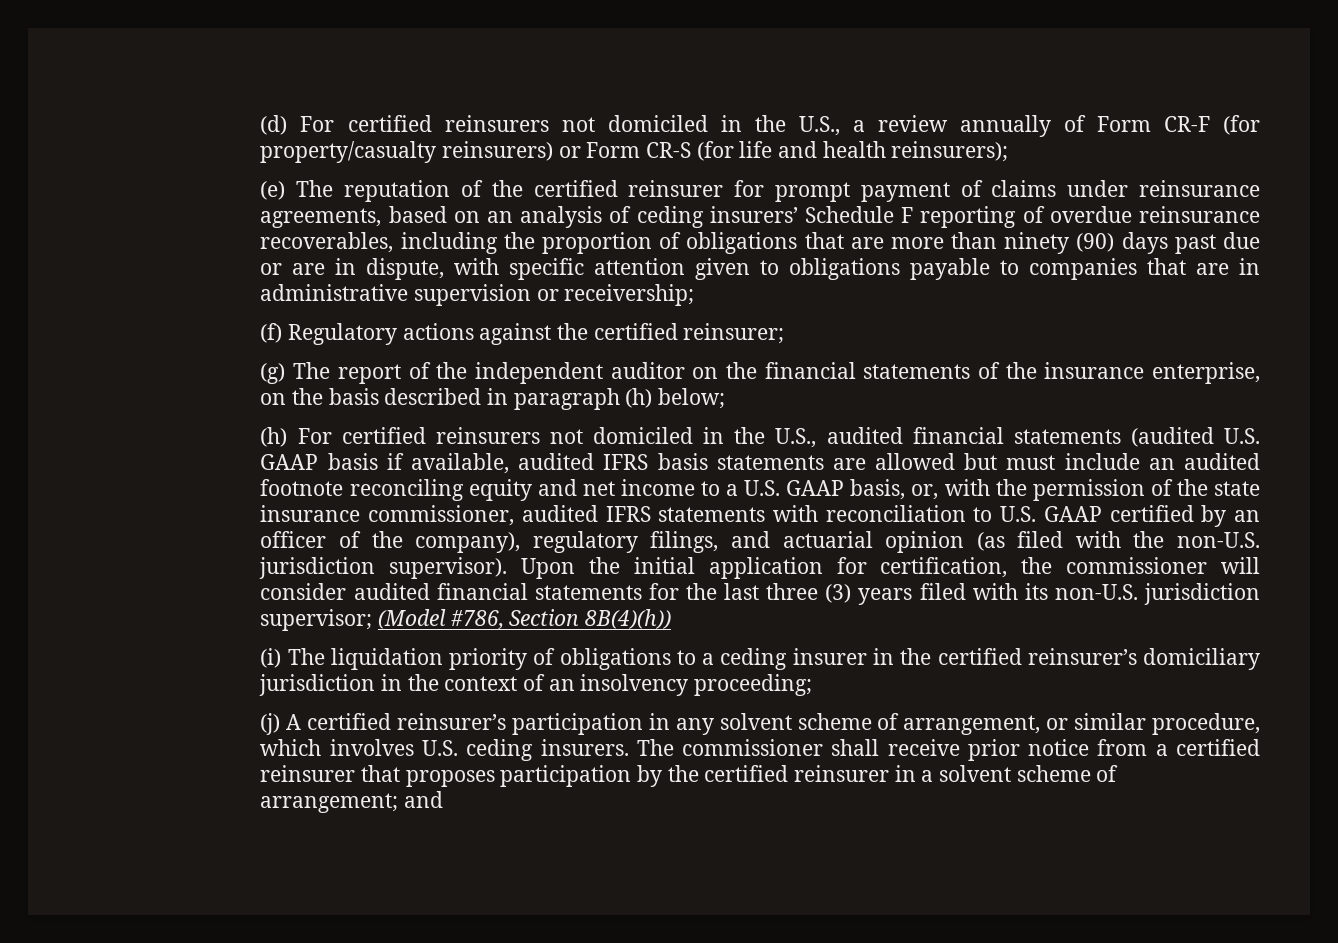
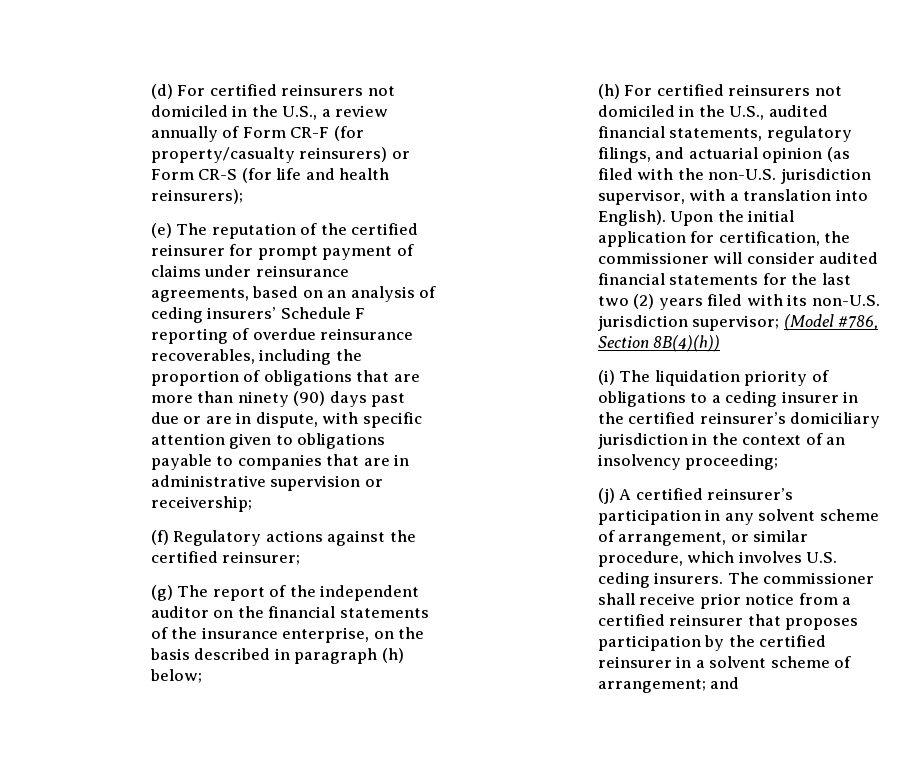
- (h) For certified reinsurers not domiciled in the U.S., audited financial statements (audited U.S. GAAP basis if available, audited IFRS basis statements are allowed but must include an audited footnote reconciling equity and net income to a U.S. GAAP basis, or, with the permission of the state insurance commissioner, audited IFRS statements with reconciliation to U.S. GAAP certified by an officer of the company), regulatory filings, and actuarial opinion (as filed with the non-U.S. jurisdiction supervisor).
+ (h) For certified reinsurers not domiciled in the U.S., audited financial statements, regulatory filings, and actuarial opinion (as filed with the non-U.S. jurisdiction supervisor, with a translation into English).
- Upon the initial application for certification, the commissioner will consider audited financial statements for the last three (3) years filed with its non-U.S. jurisdiction supervisor; (Model #786, Section 8B(4)(h))
+ Upon the initial application for certification, the commissioner will consider audited financial statements for the last two (2) years filed with its non-U.S. jurisdiction supervisor; (Model #786, Section 8B(4)(h))

